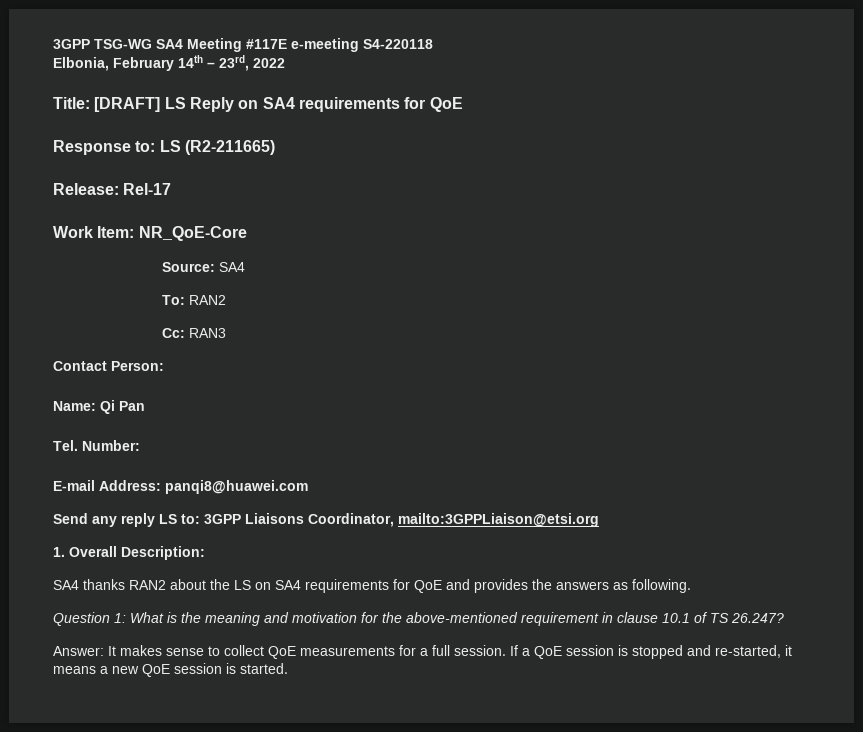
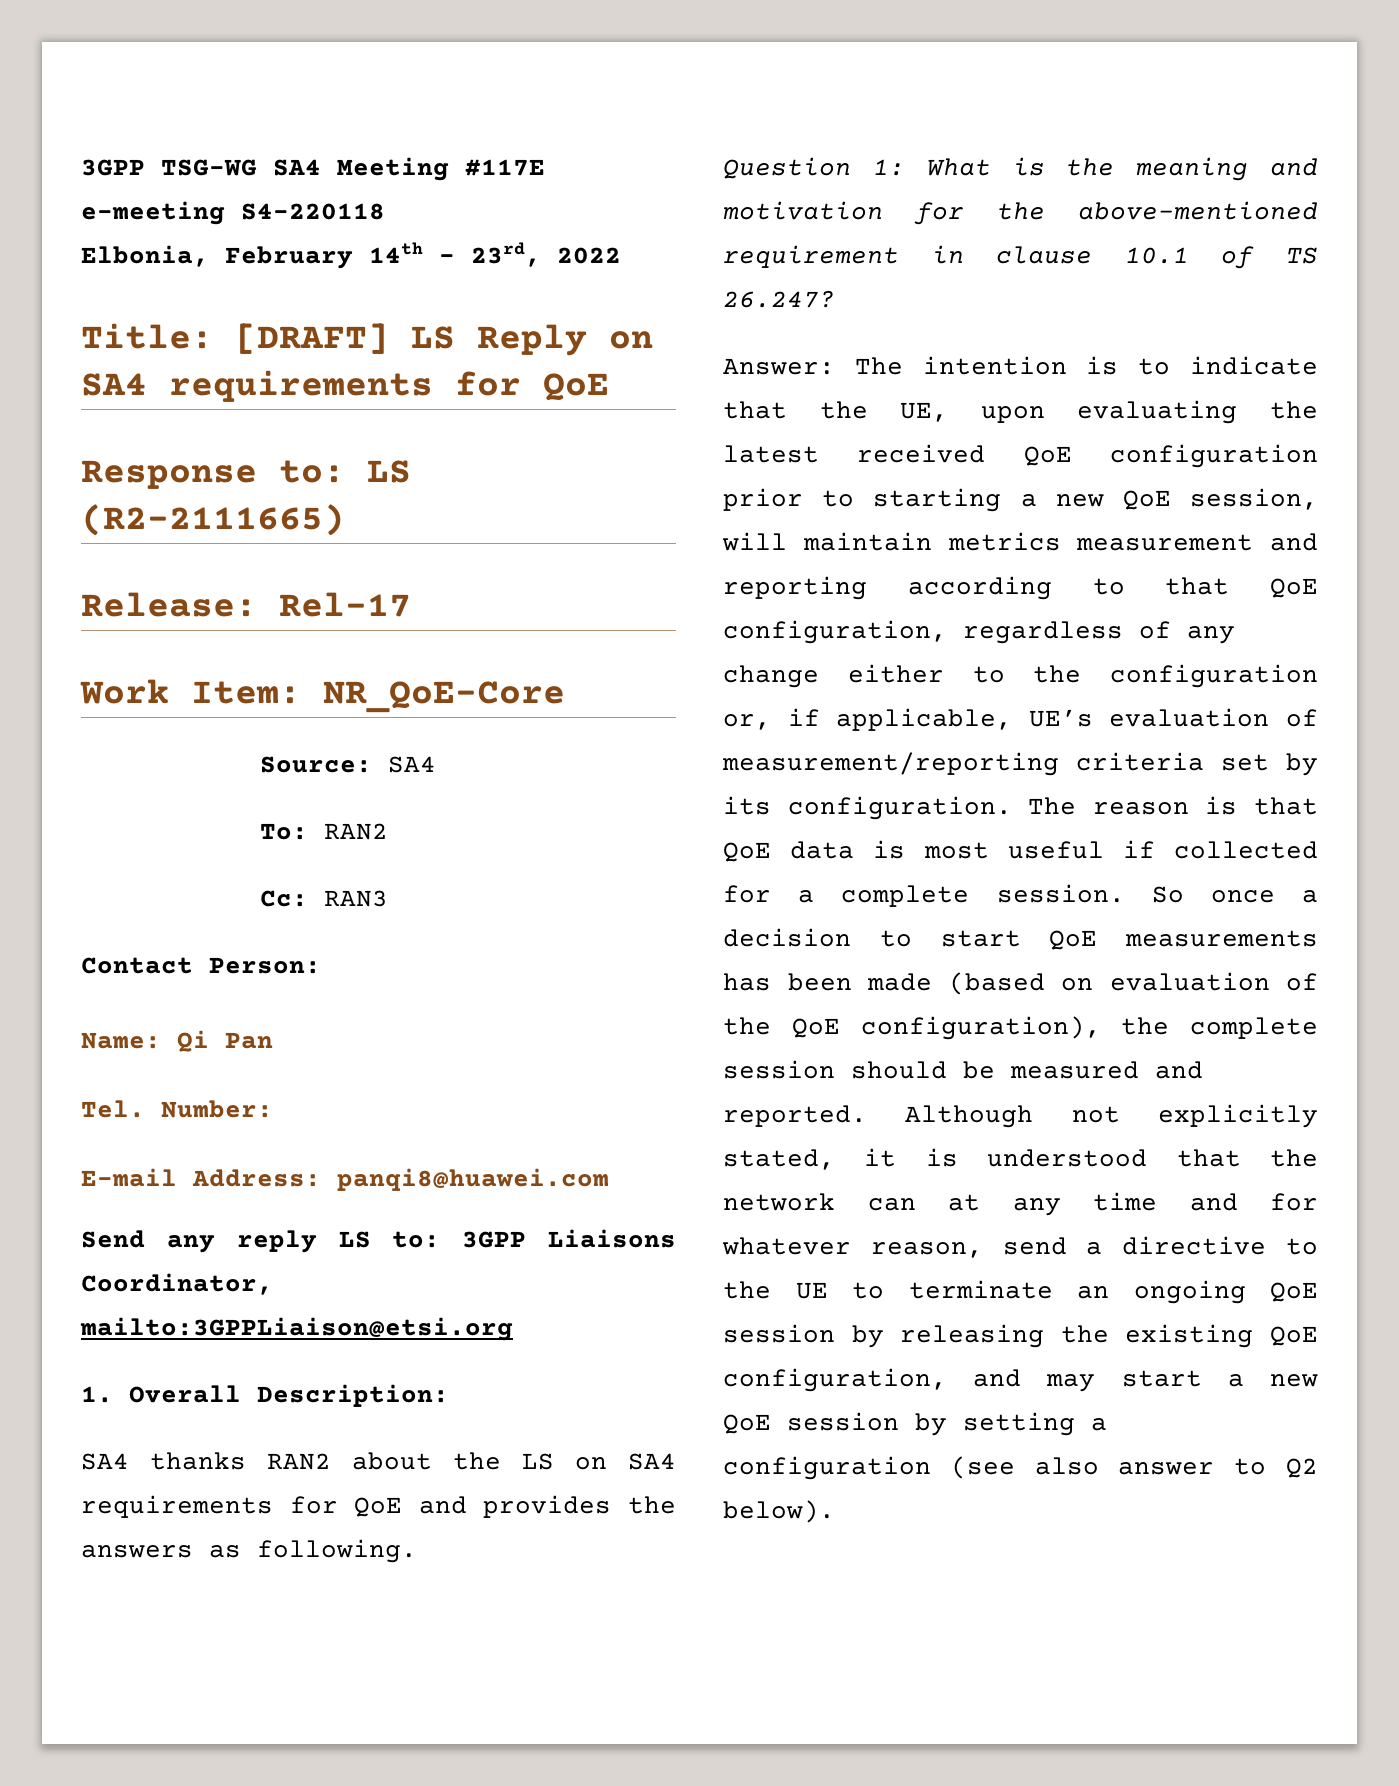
- Response to: LS (R2-211665)
+ Response to: LS (R2-2111665)
- Answer: It makes sense to collect QoE measurements for a full session. If a QoE session is stopped and re-started, it means a new QoE session is started.
+ Answer: The intention is to indicate that the UE, upon evaluating the latest received QoE configuration prior to starting a new QoE session, will maintain metrics measurement and reporting according to that QoE configuration, regardless of any change either to the configuration or, if applicable, UE’s evaluation of measurement/reporting criteria set by its configuration. The reason is that QoE data is most useful if collected for a complete session. So once a decision to start QoE measurements has been made (based on evaluation of the QoE configuration), the complete session should be measured and reported. Although not explicitly stated, it is understood that the network can at any time and for whatever reason, send a directive to the UE to terminate an ongoing QoE session by releasing the existing QoE configuration, and may start a new QoE session by setting a configuration (see also answer to Q2 below).

